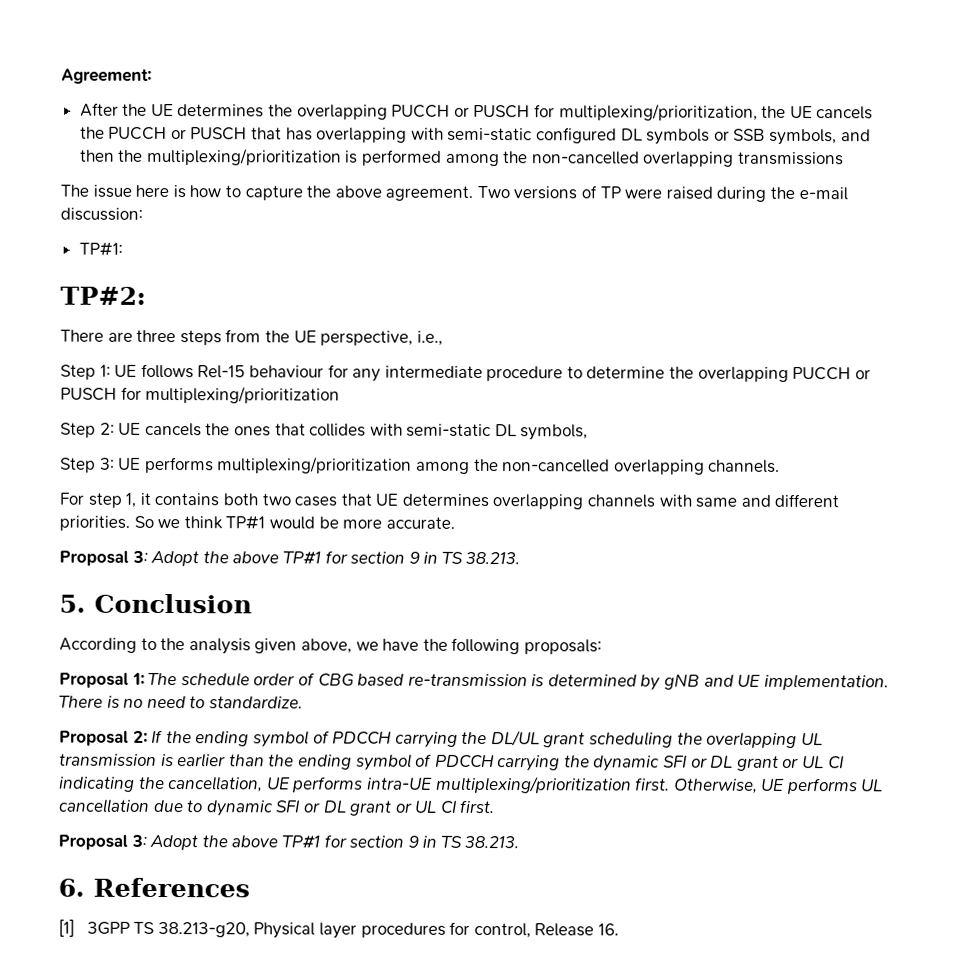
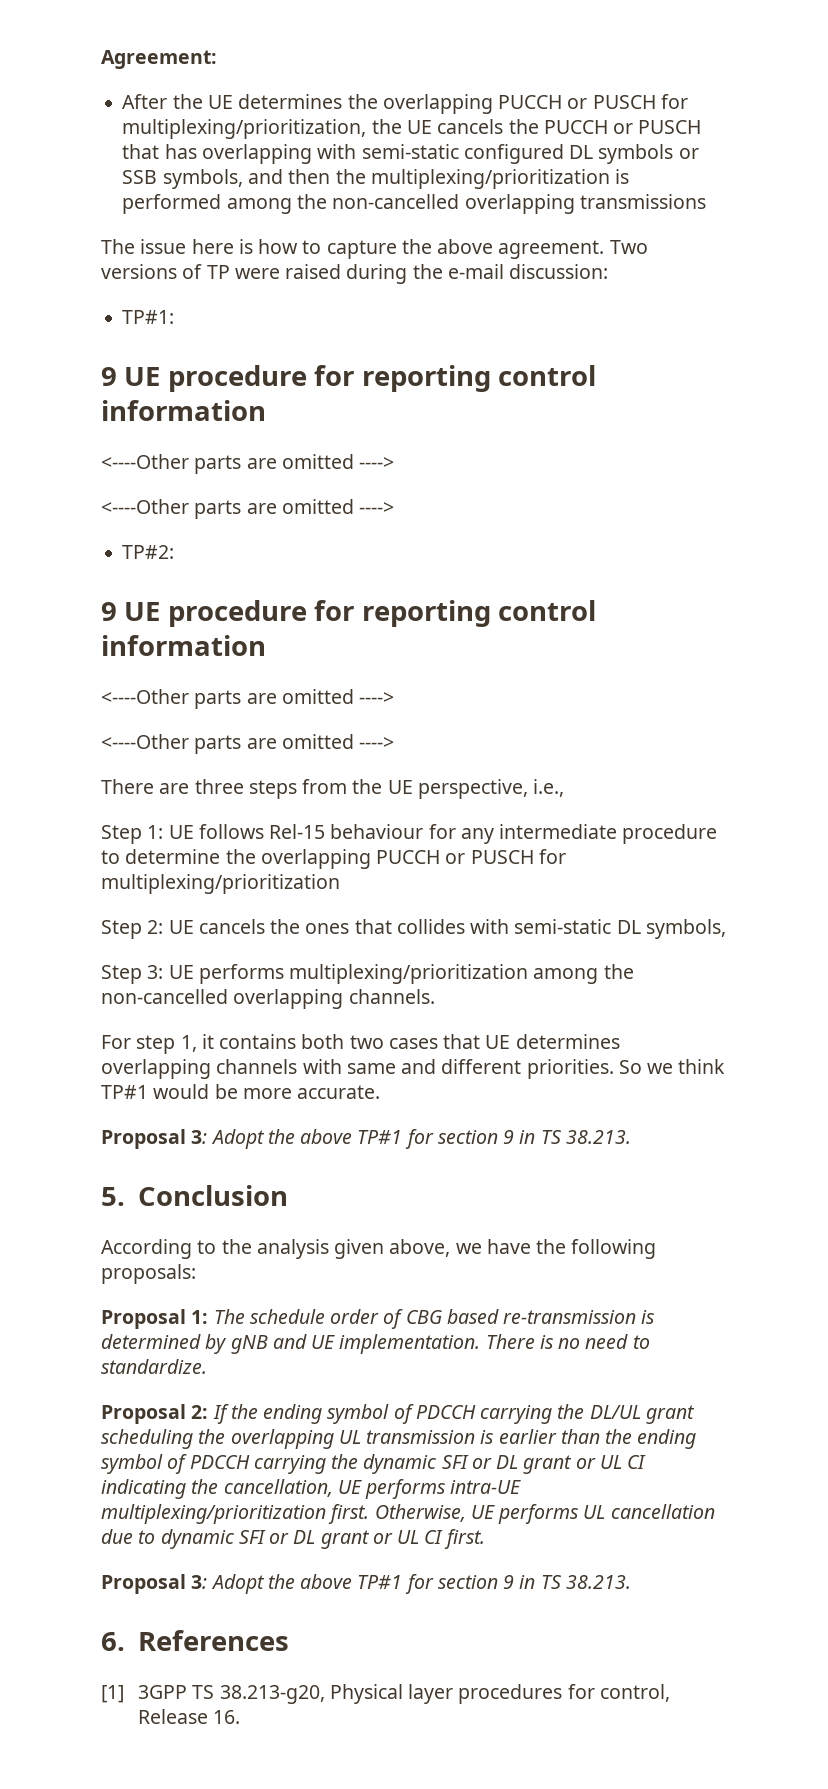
  TP#1:
+ 9 UE procedure for reporting control information
+ <----Other parts are omitted ---->
+ <----Other parts are omitted ---->
  TP#2:
+ 9 UE procedure for reporting control information
+ <----Other parts are omitted ---->
+ <----Other parts are omitted ---->

